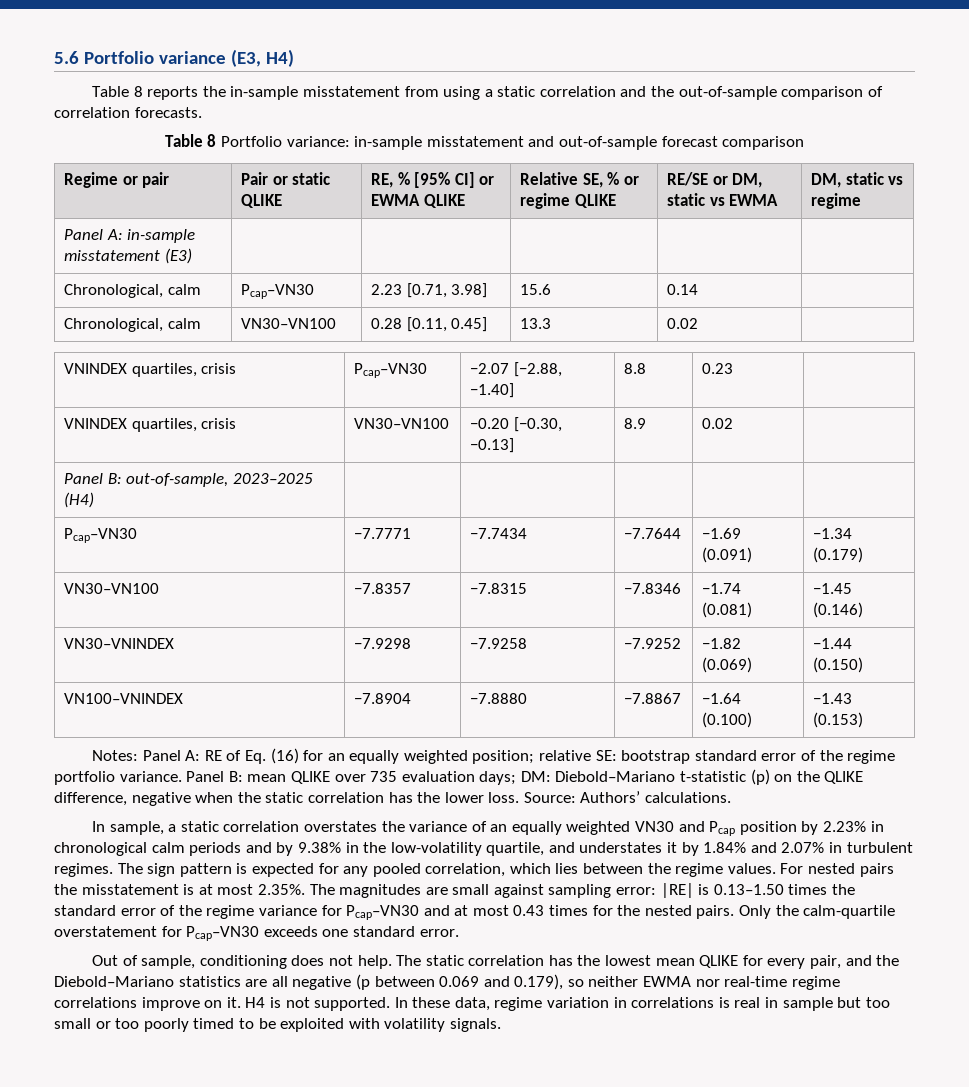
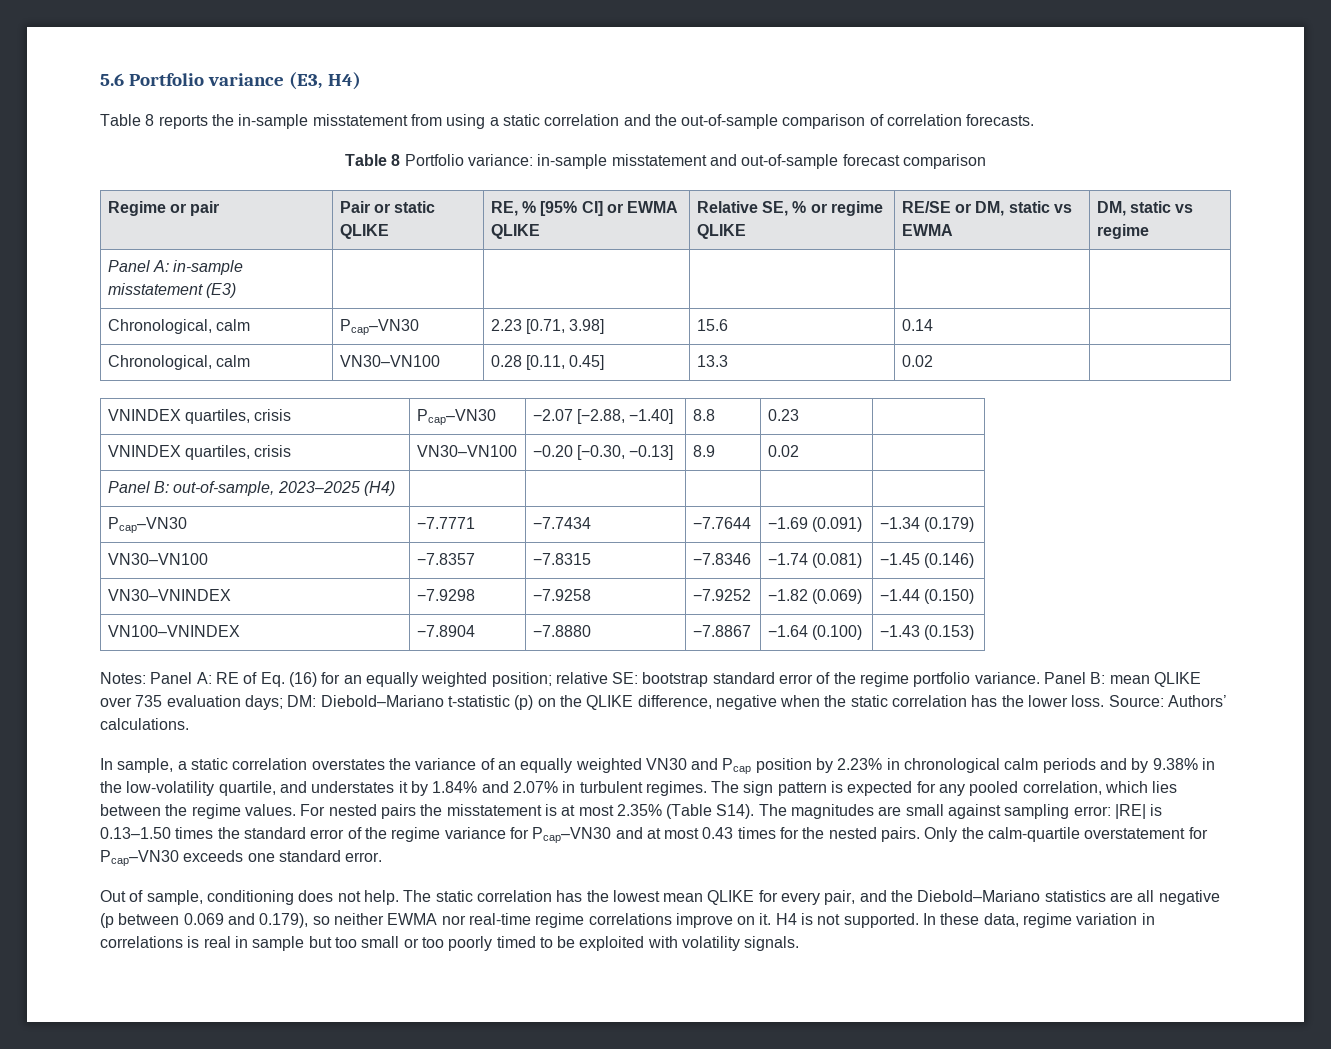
- For nested pairs the misstatement is at most 2.35%. The magnitudes are small against sampling error: |RE| is 0.13–1.50 times the standard error of the regime variance for Pcap–VN30 and at most 0.43 times for the nested pairs.
+ For nested pairs the misstatement is at most 2.35% (Table S14). The magnitudes are small against sampling error: |RE| is 0.13–1.50 times the standard error of the regime variance for Pcap–VN30 and at most 0.43 times for the nested pairs.

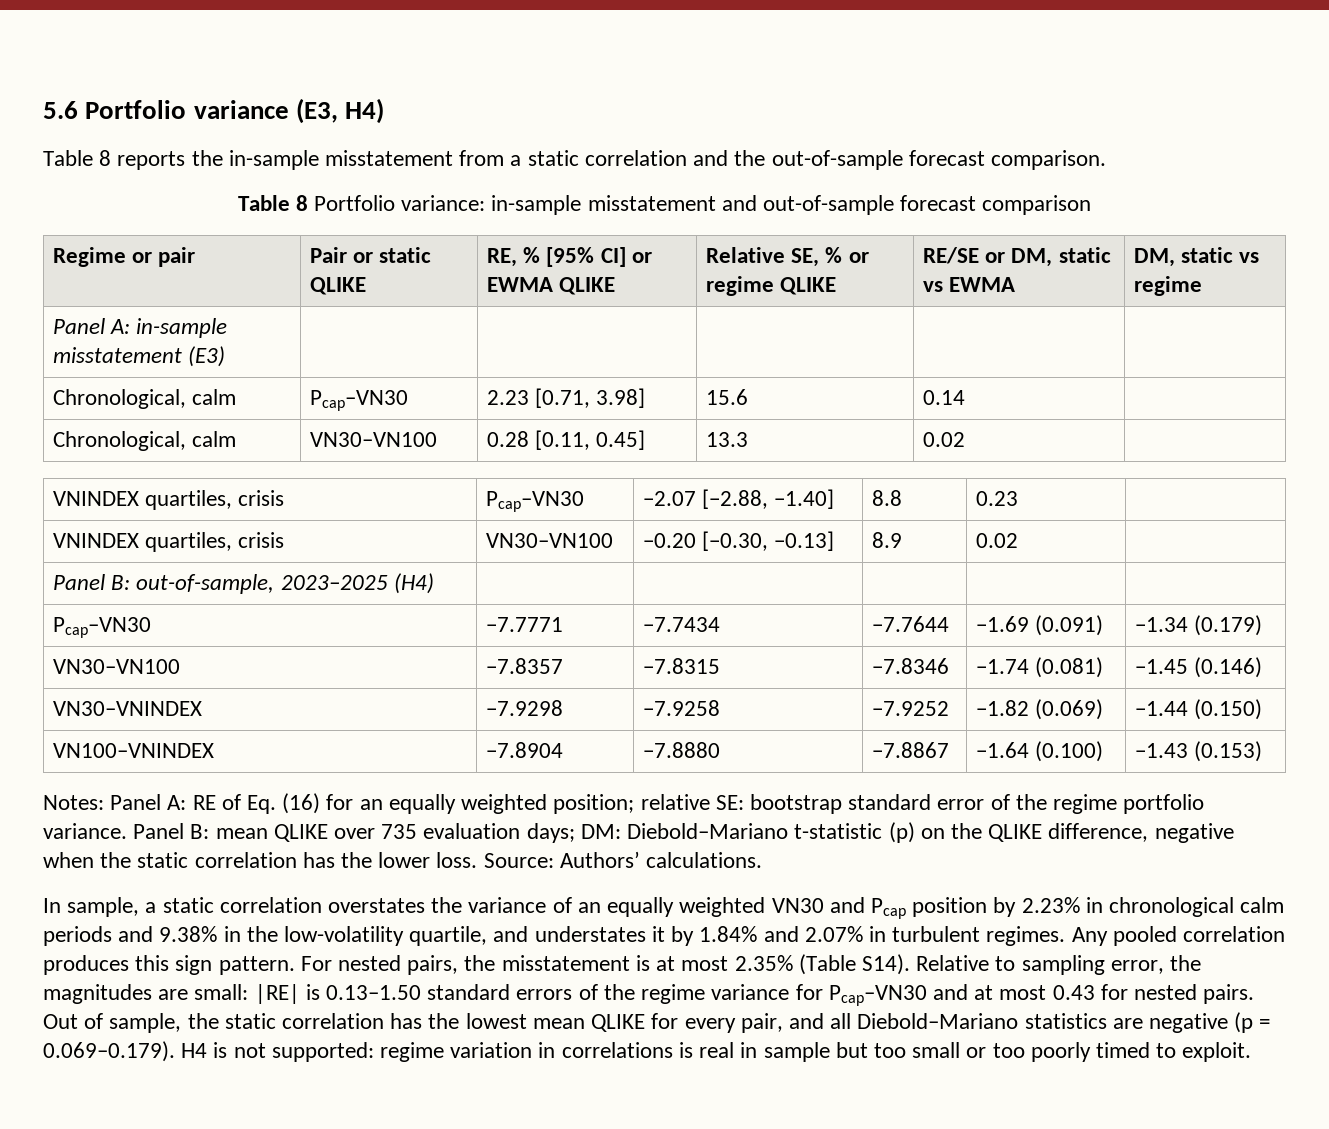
- Table 8 reports the in-sample misstatement from using a static correlation and the out-of-sample comparison of correlation forecasts.
+ Table 8 reports the in-sample misstatement from a static correlation and the out-of-sample forecast comparison.
- In sample, a static correlation overstates the variance of an equally weighted VN30 and Pcap position by 2.23% in chronological calm periods and by 9.38% in the low-volatility quartile, and understates it by 1.84% and 2.07% in turbulent regimes.
+ In sample, a static correlation overstates the variance of an equally weighted VN30 and Pcap position by 2.23% in chronological calm periods and 9.38% in the low-volatility quartile, and understates it by 1.84% and 2.07% in turbulent regimes.
- The sign pattern is expected for any pooled correlation, which lies between the regime values.
+ Any pooled correlation produces this sign pattern.
- For nested pairs the misstatement is at most 2.35% (Table S14).
+ For nested pairs, the misstatement is at most 2.35% (Table S14).
- The magnitudes are small against sampling error: |RE| is 0.13–1.50 times the standard error of the regime variance for Pcap–VN30 and at most 0.43 times for the nested pairs. Only the calm-quartile overstatement for Pcap–VN30 exceeds one standard error.
- Out of sample, conditioning does not help. The static correlation has the lowest mean QLIKE for every pair, and the Diebold–Mariano statistics are all negative (p between 0.069 and 0.179), so neither EWMA nor real-time regime correlations improve on it. H4 is not supported. In these data, regime variation in correlations is real in sample but too small or too poorly timed to be exploited with volatility signals.
+ Relative to sampling error, the magnitudes are small: |RE| is 0.13–1.50 standard errors of the regime variance for Pcap–VN30 and at most 0.43 for nested pairs. Out of sample, the static correlation has the lowest mean QLIKE for every pair, and all Diebold–Mariano statistics are negative (p = 0.069–0.179). H4 is not supported: regime variation in correlations is real in sample but too small or too poorly timed to exploit.

